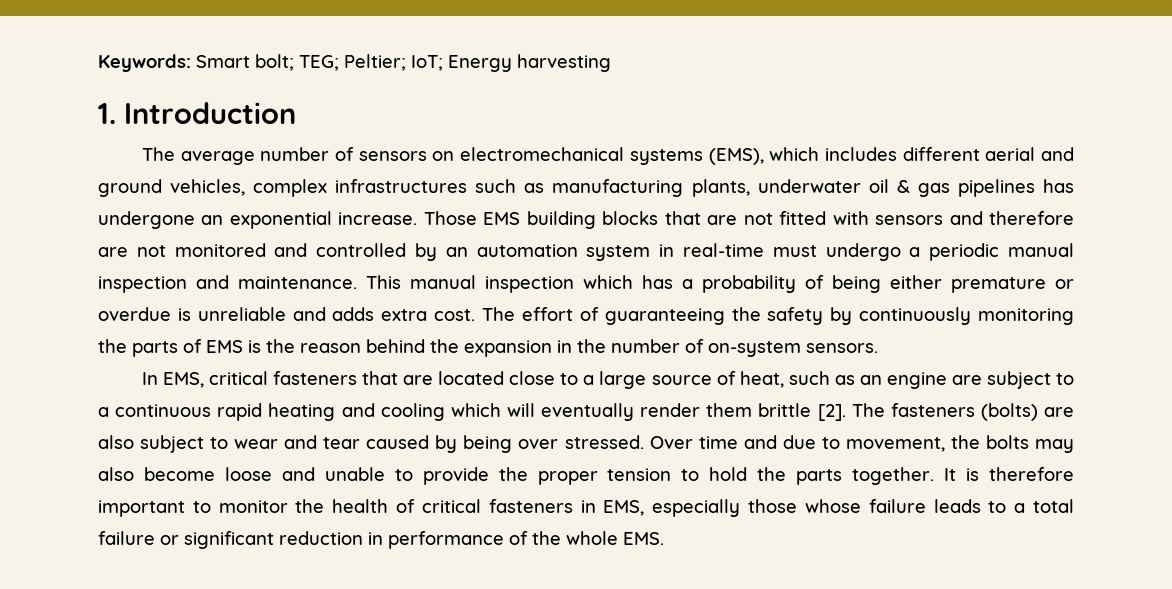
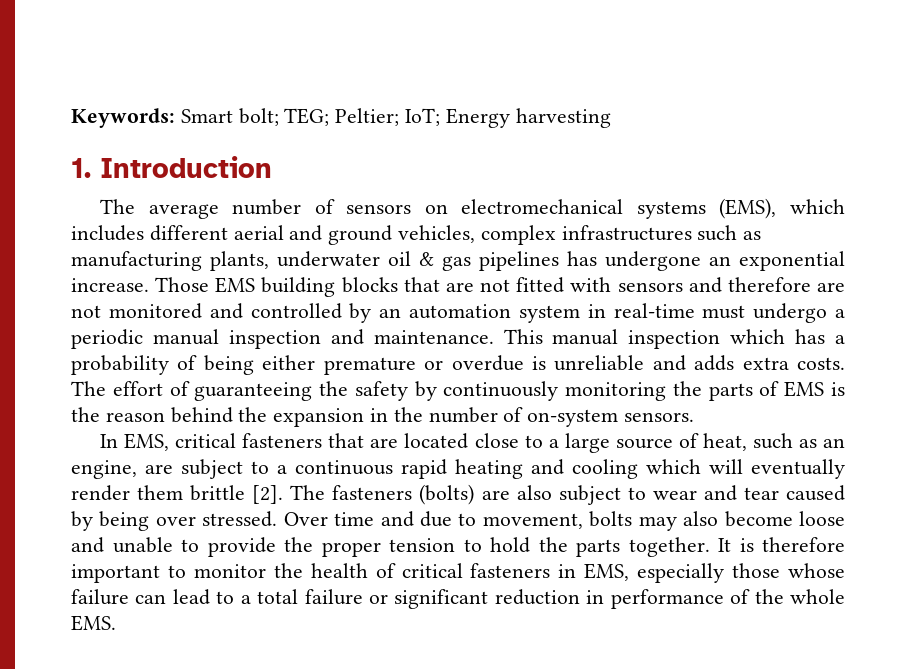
- This manual inspection which has a probability of being either premature or overdue is unreliable and adds extra cost.
+ This manual inspection which has a probability of being either premature or overdue is unreliable and adds extra costs.
- In EMS, critical fasteners that are located close to a large source of heat, such as an engine are subject to a continuous rapid heating and cooling which will eventually render them brittle [2].
+ In EMS, critical fasteners that are located close to a large source of heat, such as an engine, are subject to a continuous rapid heating and cooling which will eventually render them brittle [2].
- Over time and due to movement, the bolts may also become loose and unable to provide the proper tension to hold the parts together.
+ Over time and due to movement, bolts may also become loose and unable to provide the proper tension to hold the parts together.
- It is therefore important to monitor the health of critical fasteners in EMS, especially those whose failure leads to a total failure or significant reduction in performance of the whole EMS.
+ It is therefore important to monitor the health of critical fasteners in EMS, especially those whose failure can lead to a total failure or significant reduction in performance of the whole EMS.

